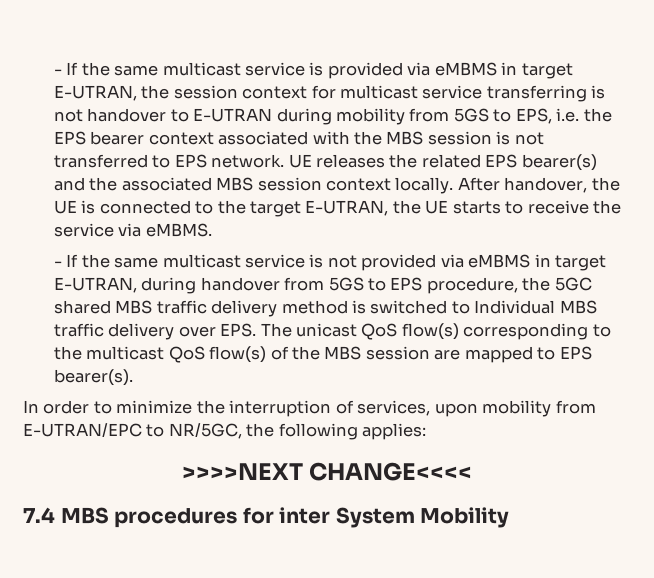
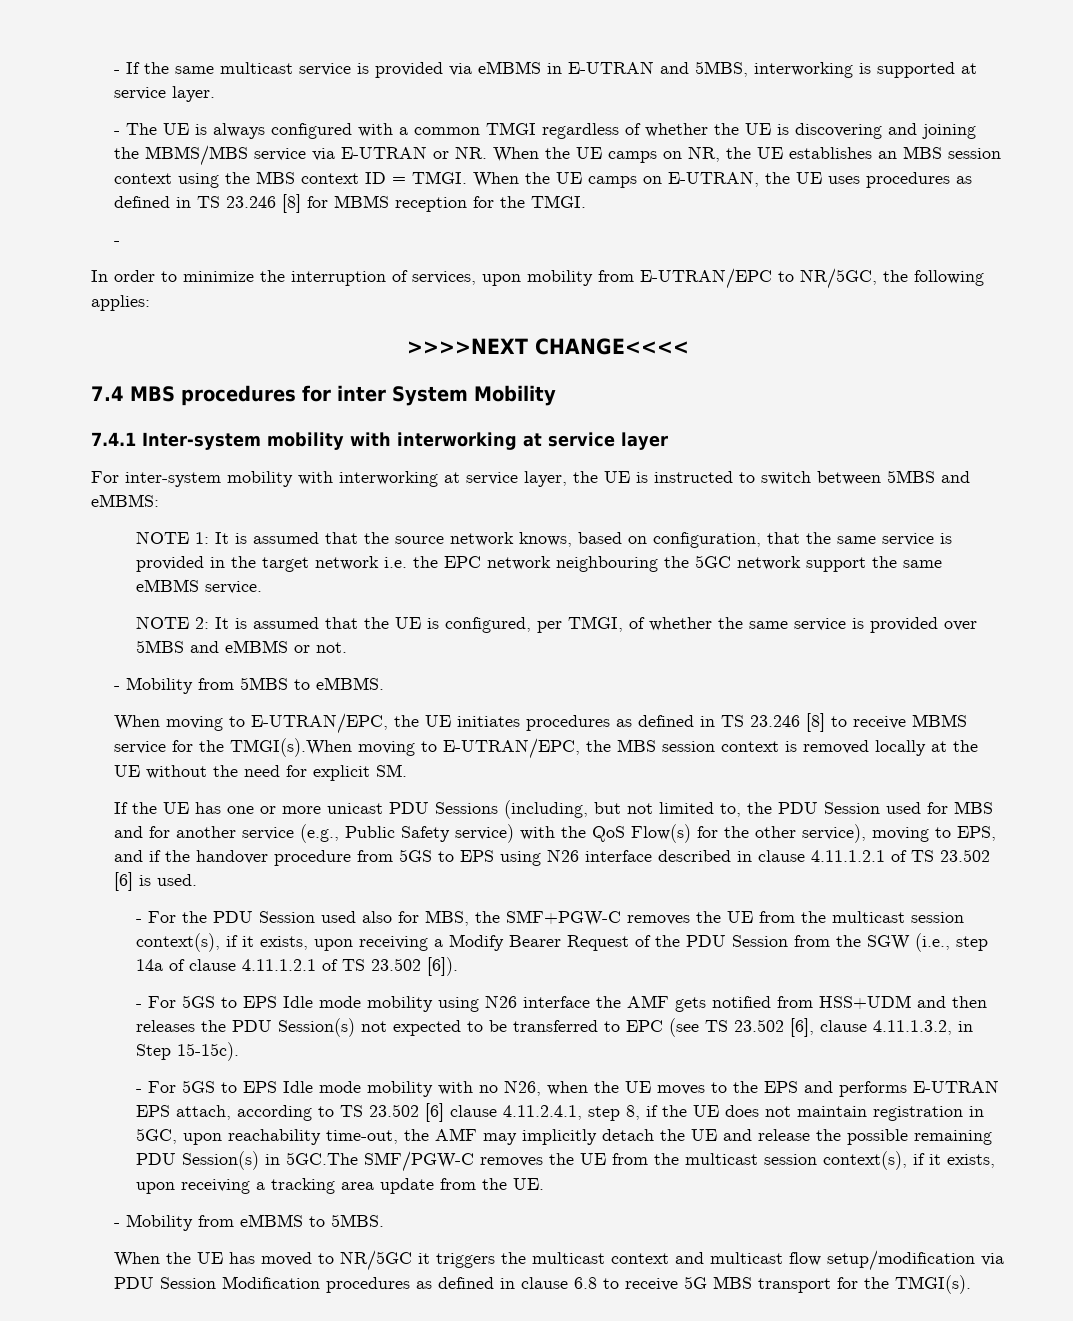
- - If the same multicast service is provided via eMBMS in target E-UTRAN, the session context for multicast service transferring is not handover to E-UTRAN during mobility from 5GS to EPS, i.e. the EPS bearer context associated with the MBS session is not transferred to EPS network. UE releases the related EPS bearer(s) and the associated MBS session context locally. After handover, the UE is connected to the target E-UTRAN, the UE starts to receive the service via eMBMS.
- - If the same multicast service is not provided via eMBMS in target E-UTRAN, during handover from 5GS to EPS procedure, the 5GC shared MBS traffic delivery method is switched to Individual MBS traffic delivery over EPS. The unicast QoS flow(s) corresponding to the multicast QoS flow(s) of the MBS session are mapped to EPS bearer(s).
+ - If the same multicast service is provided via eMBMS in E-UTRAN and 5MBS, interworking is supported at service layer.
+ - The UE is always configured with a common TMGI regardless of whether the UE is discovering and joining the MBMS/MBS service via E-UTRAN or NR. When the UE camps on NR, the UE establishes an MBS session context using the MBS context ID = TMGI. When the UE camps on E-UTRAN, the UE uses procedures as defined in TS 23.246 [8] for MBMS reception for the TMGI.
+ -
+ 7.4.1 Inter-system mobility with interworking at service layer
+ For inter-system mobility with interworking at service layer, the UE is instructed to switch between 5MBS and eMBMS:
+ NOTE 1: It is assumed that the source network knows, based on configuration, that the same service is provided in the target network i.e. the EPC network neighbouring the 5GC network support the same eMBMS service.
+ NOTE 2: It is assumed that the UE is configured, per TMGI, of whether the same service is provided over 5MBS and eMBMS or not.
+ - Mobility from 5MBS to eMBMS.
+ When moving to E-UTRAN/EPC, the UE initiates procedures as defined in TS 23.246 [8] to receive MBMS service for the TMGI(s).When moving to E-UTRAN/EPC, the MBS session context is removed locally at the UE without the need for explicit SM.
+ If the UE has one or more unicast PDU Sessions (including, but not limited to, the PDU Session used for MBS and for another service (e.g., Public Safety service) with the QoS Flow(s) for the other service), moving to EPS, and if the handover procedure from 5GS to EPS using N26 interface described in clause 4.11.1.2.1 of TS 23.502 [6] is used.
+ - For the PDU Session used also for MBS, the SMF+PGW-C removes the UE from the multicast session context(s), if it exists, upon receiving a Modify Bearer Request of the PDU Session from the SGW (i.e., step 14a of clause 4.11.1.2.1 of TS 23.502 [6]).
+ - For 5GS to EPS Idle mode mobility using N26 interface the AMF gets notified from HSS+UDM and then releases the PDU Session(s) not expected to be transferred to EPC (see TS 23.502 [6], clause 4.11.1.3.2, in Step 15-15c).
+ - For 5GS to EPS Idle mode mobility with no N26, when the UE moves to the EPS and performs E-UTRAN EPS attach, according to TS 23.502 [6] clause 4.11.2.4.1, step 8, if the UE does not maintain registration in 5GC, upon reachability time-out, the AMF may implicitly detach the UE and release the possible remaining PDU Session(s) in 5GC.The SMF/PGW-C removes the UE from the multicast session context(s), if it exists, upon receiving a tracking area update from the UE.
+ - Mobility from eMBMS to 5MBS.
+ When the UE has moved to NR/5GC it triggers the multicast context and multicast flow setup/modification via PDU Session Modification procedures as defined in clause 6.8 to receive 5G MBS transport for the TMGI(s).

